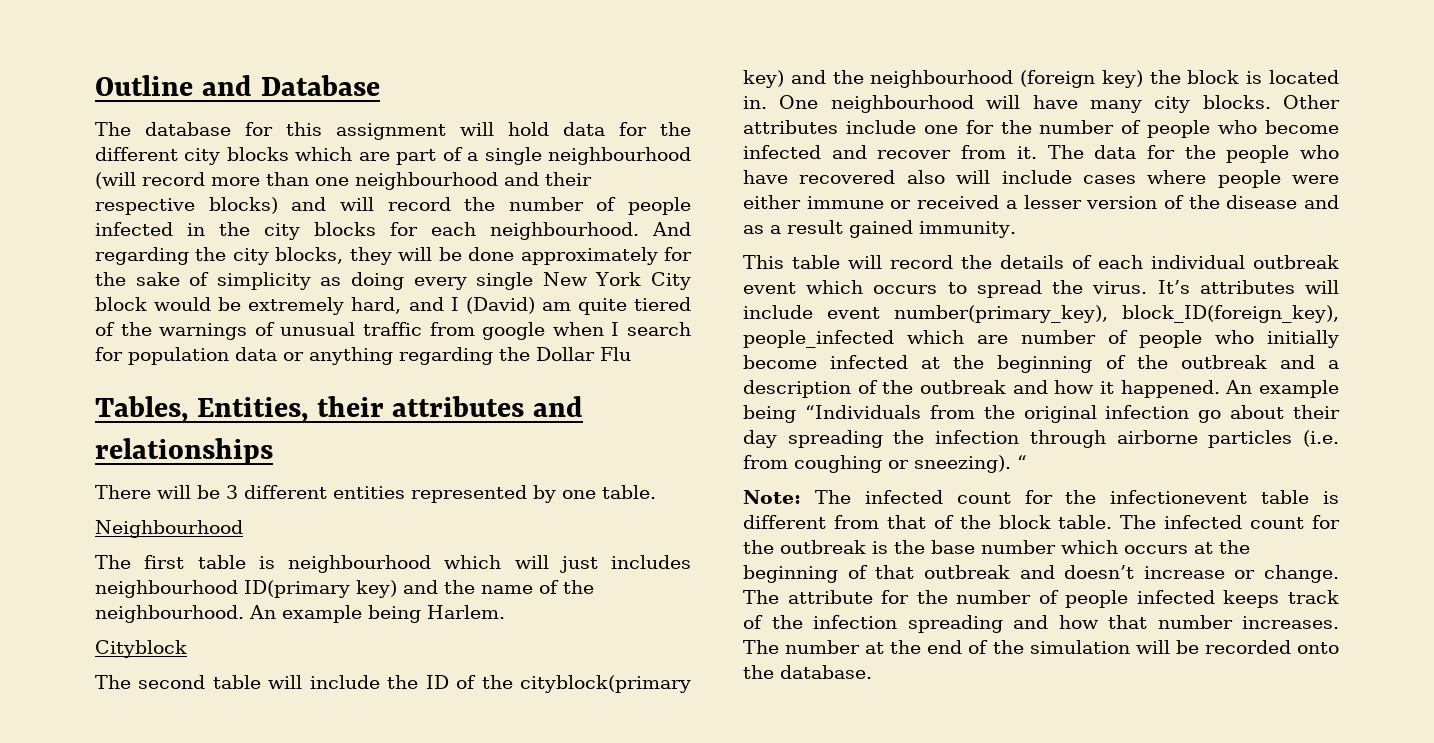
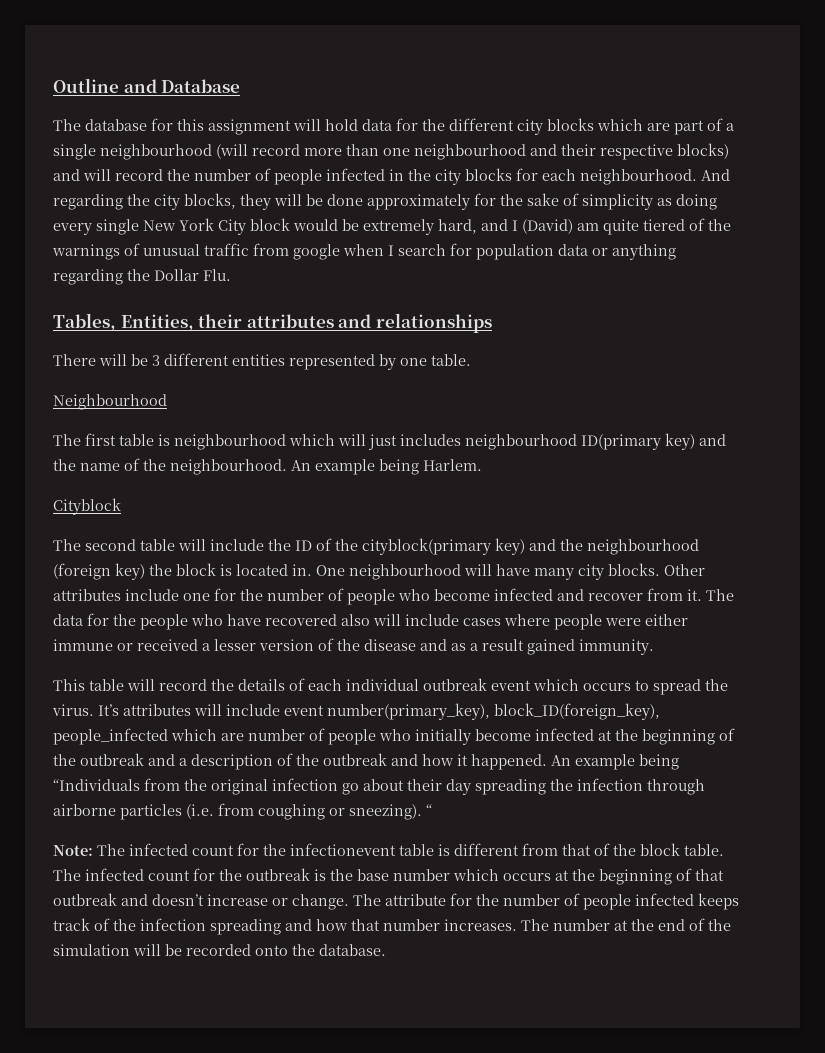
- And regarding the city blocks, they will be done approximately for the sake of simplicity as doing every single New York City block would be extremely hard, and I (David) am quite tiered of the warnings of unusual traffic from google when I search for population data or anything regarding the Dollar Flu
+ And regarding the city blocks, they will be done approximately for the sake of simplicity as doing every single New York City block would be extremely hard, and I (David) am quite tiered of the warnings of unusual traffic from google when I search for population data or anything regarding the Dollar Flu.

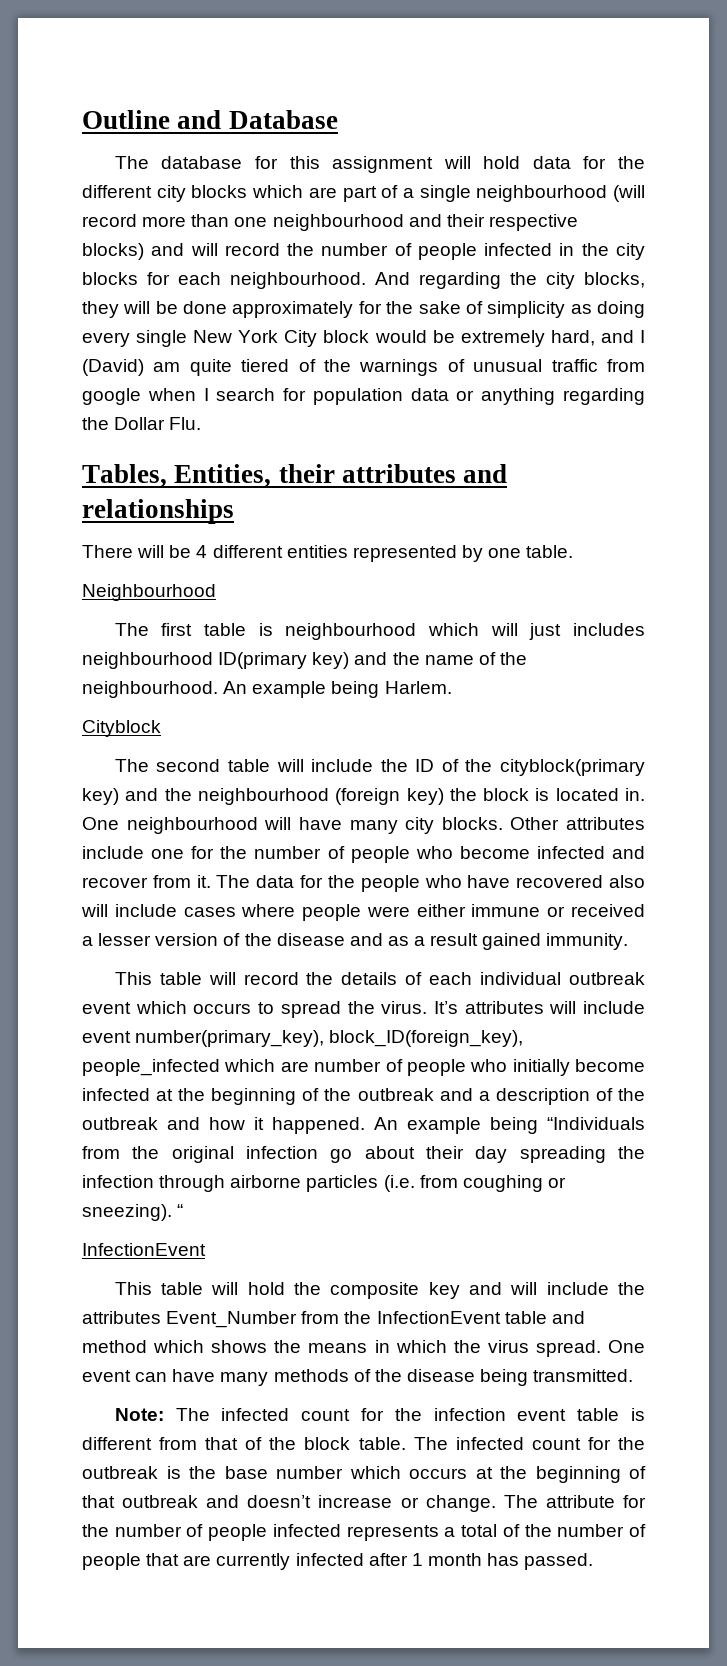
- There will be 3 different entities represented by one table.
+ There will be 4 different entities represented by one table.
  “
+ InfectionEvent
+ This table will hold the composite key and will include the attributes Event_Number from the InfectionEvent table and method which shows the means in which the virus spread. One event can have many methods of the disease being transmitted.
- Note: The infected count for the infectionevent table is different from that of the block table.
+ Note: The infected count for the infection event table is different from that of the block table.
- The attribute for the number of people infected keeps track of the infection spreading and how that number increases. The number at the end of the simulation will be recorded onto the database.
+ The attribute for the number of people infected represents a total of the number of people that are currently infected after 1 month has passed.

